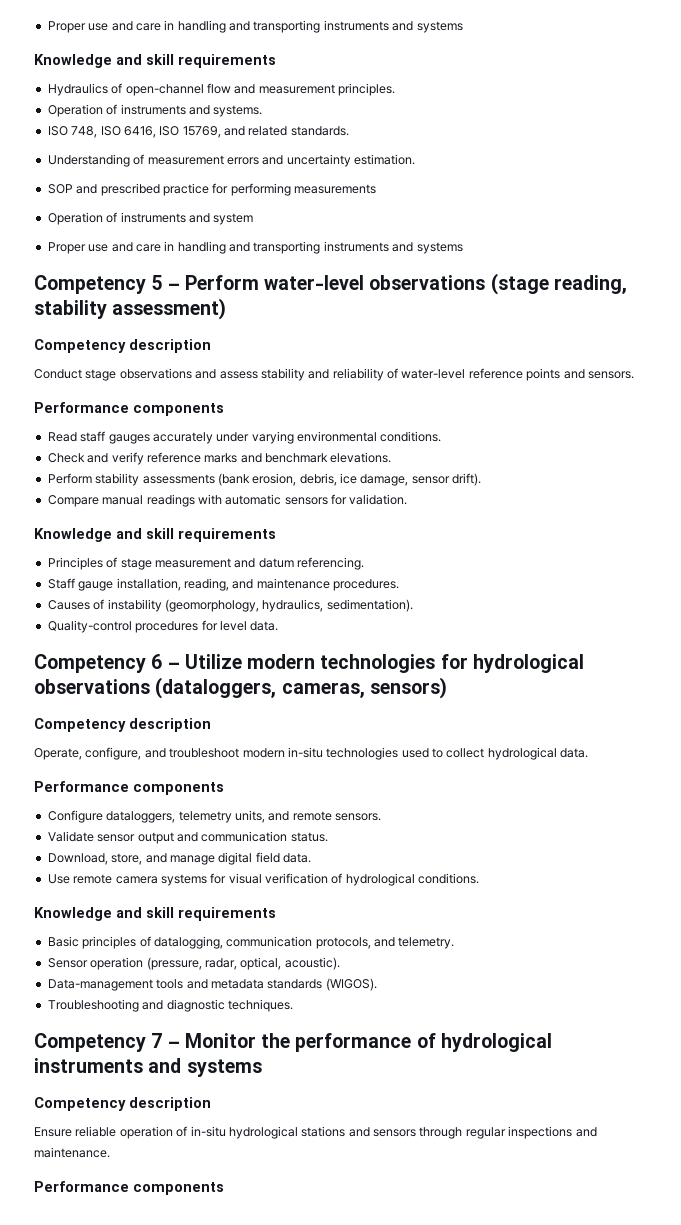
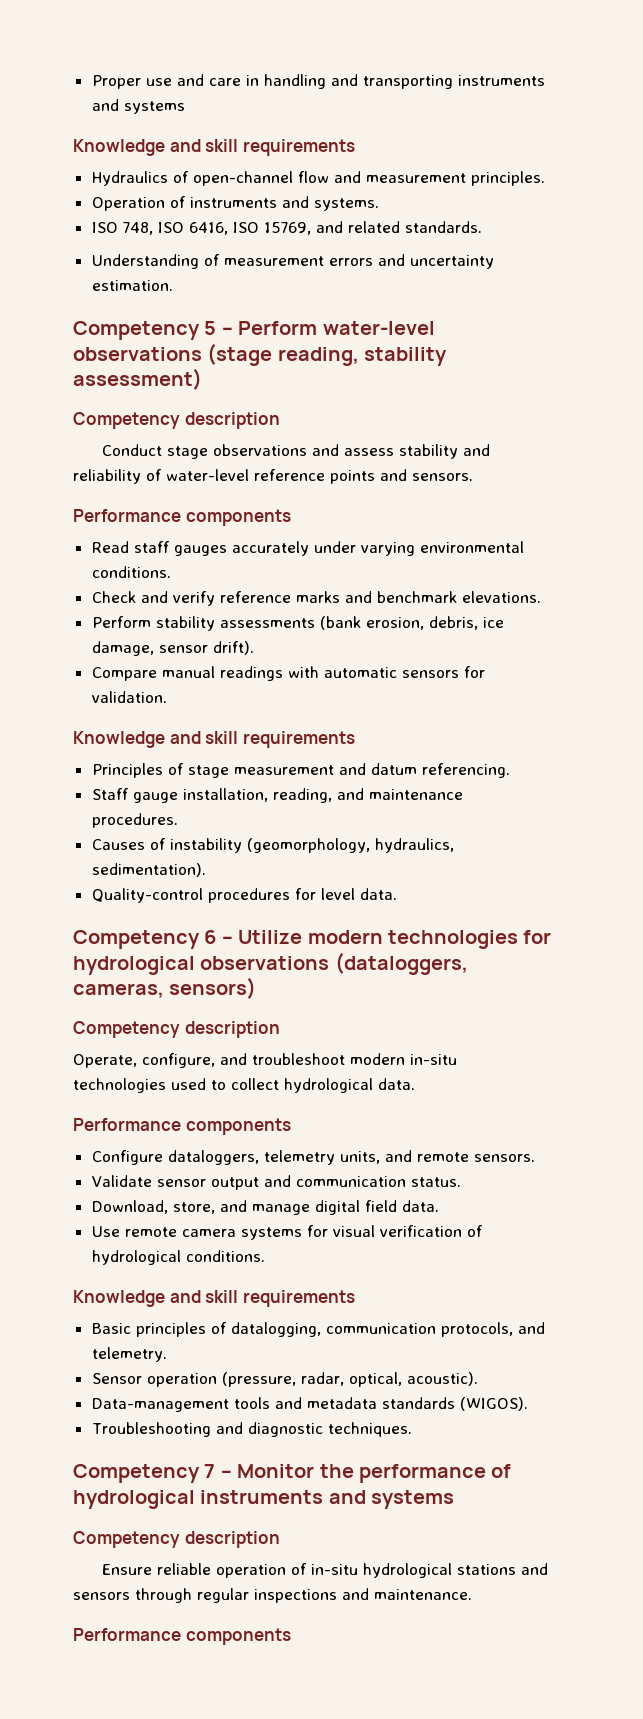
- SOP and prescribed practice for performing measurements
- Operation of instruments and system
- Proper use and care in handling and transporting instruments and systems

